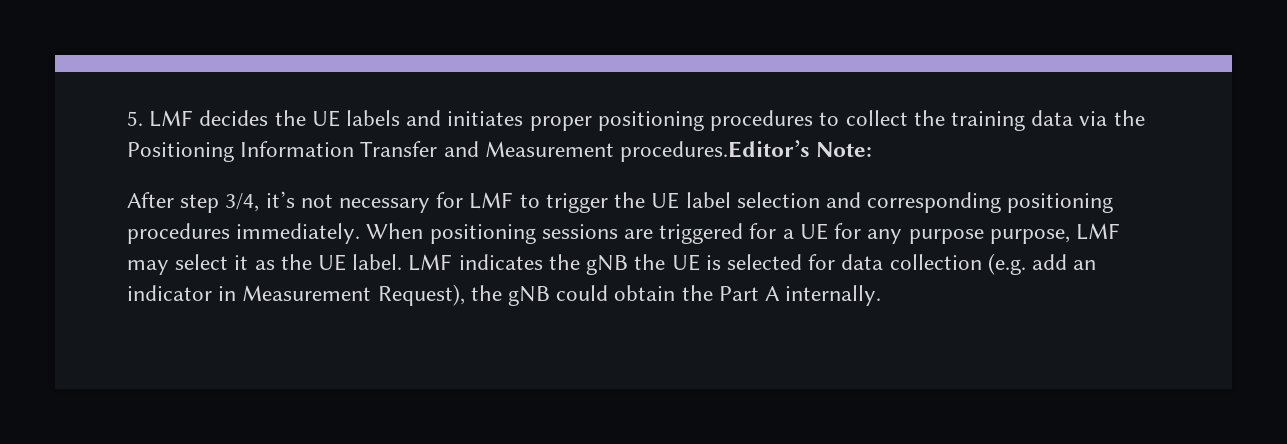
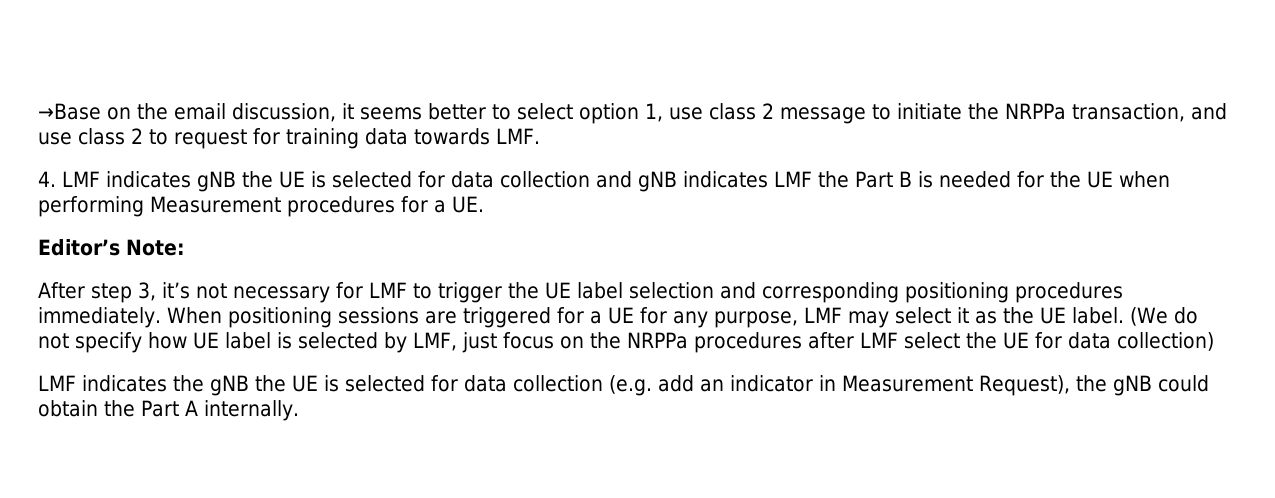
- 5. LMF decides the UE labels and initiates proper positioning procedures to collect the training data via the Positioning Information Transfer and Measurement procedures.Editor’s Note:
+ →Base on the email discussion, it seems better to select option 1, use class 2 message to initiate the NRPPa transaction, and use class 2 to request for training data towards LMF.
+ 4. LMF indicates gNB the UE is selected for data collection and gNB indicates LMF the Part B is needed for the UE when performing Measurement procedures for a UE.
+ Editor’s Note:
- After step 3/4, it’s not necessary for LMF to trigger the UE label selection and corresponding positioning procedures immediately.
+ After step 3, it’s not necessary for LMF to trigger the UE label selection and corresponding positioning procedures immediately.
- When positioning sessions are triggered for a UE for any purpose purpose, LMF may select it as the UE label. LMF indicates the gNB the UE is selected for data collection (e.g. add an indicator in Measurement Request), the gNB could obtain the Part A internally.
+ When positioning sessions are triggered for a UE for any purpose, LMF may select it as the UE label. (We do not specify how UE label is selected by LMF, just focus on the NRPPa procedures after LMF select the UE for data collection)
+ LMF indicates the gNB the UE is selected for data collection (e.g. add an indicator in Measurement Request), the gNB could obtain the Part A internally.

